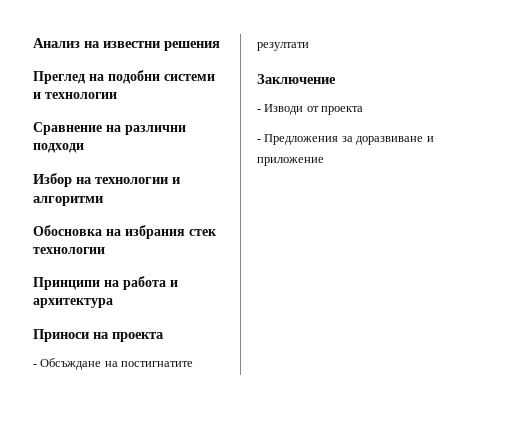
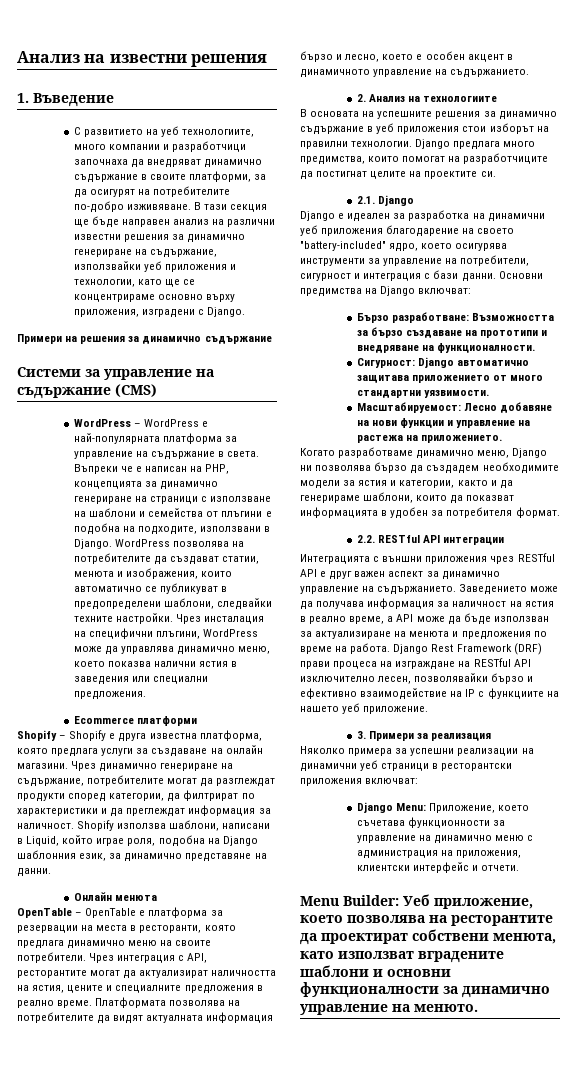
- Преглед на подобни системи и технологии
- Сравнение на различни подходи
- Избор на технологии и алгоритми
- Обосновка на избрания стек технологии
- Принципи на работа и архитектура
- Приноси на проекта
- - Обсъждане на постигнатите резултати
- Заключение
- - Изводи от проекта
- - Предложения за доразвиване и приложение
+ 1. Въведение
+ С развитието на уеб технологиите, много компании и разработчици започнаха да внедряват динамично съдържание в своите платформи, за да осигурят на потребителите по-добро изживяване. В тази секция ще бъде направен анализ на различни известни решения за динамично генериране на съдържание, използвайки уеб приложения и технологии, като ще се концентрираме основно върху приложения, изградени с Django.
+ Примери на решения за динамично съдържание
+ Системи за управление на съдържание (CMS)
+ WordPress – WordPress е най-популярната платформа за управление на съдържание в света. Въпреки че е написан на PHP, концепцията за динамично генериране на страници с използване на шаблони и семейства от плъгини е подобна на подходите, използвани в Django. WordPress позволява на потребителите да създават статии, менюта и изображения, които автоматично се публикуват в предопределени шаблони, следвайки техните настройки. Чрез инсталация на специфични плъгини, WordPress може да управлява динамично меню, което показва налични ястия в заведения или специални предложения.
+ Ecommerce платформи
+ Shopify – Shopify е друга известна платформа, която предлага услуги за създаване на онлайн магазини. Чрез динамично генериране на съдържание, потребителите могат да разглеждат продукти според категории, да филтрират по характеристики и да преглеждат информация за наличност. Shopify използва шаблони, написани в Liquid, който играе роля, подобна на Django шаблонния език, за динамично представяне на данни.
+ Онлайн менюта
+ OpenTable – OpenTable е платформа за резервации на места в ресторанти, която предлага динамично меню на своите потребители. Чрез интеграция с API, ресторантите могат да актуализират наличността на ястия, цените и специалните предложения в реално време. Платформата позволява на потребителите да видят актуалната информация бързо и лесно, което е особен акцент в динамичното управление на съдържанието.
+ 2. Анализ на технологиите
+ В основата на успешните решения за динамично съдържание в уеб приложения стои изборът на правилни технологии. Django предлага много предимства, които помогат на разработчиците да постигнат целите на проектите си.
+ 2.1. Django
+ Django е идеален за разработка на динамични уеб приложения благодарение на своето "battery-included" ядро, което осигурява инструменти за управление на потребители, сигурност и интеграция с бази данни. Основни предимства на Django включват:
+ Бързо разработване: Възможността за бързо създаване на прототипи и внедряване на функционалности.
+ Сигурност: Django автоматично защитава приложението от много стандартни уязвимости.
+ Масштабируемост: Лесно добавяне на нови функции и управление на растежа на приложението.
+ Когато разработваме динамично меню, Django ни позволява бързо да създадем необходимите модели за ястия и категории, както и да генерираме шаблони, които да показват информацията в удобен за потребителя формат.
+ 2.2. RESTful API интеграции
+ Интеграцията с външни приложения чрез RESTful API е друг важен аспект за динамично управление на съдържанието. Заведението може да получава информация за наличност на ястия в реално време, а API може да бъде използван за актуализиране на менюта и предложения по време на работа. Django Rest Framework (DRF) прави процеса на изграждане на RESTful API изключително лесен, позволявайки бързо и ефективно взаимодействие на IP с функциите на нашето уеб приложение.
+ 3. Примери за реализация
+ Няколко примера за успешни реализации на динамични уеб страници в ресторантски приложения включват:
+ Django Menu: Приложение, което съчетава функционности за управление на динамично меню с администрация на приложения, клиентски интерфейс и отчети.
+ Menu Builder: Уеб приложение, което позволява на ресторантите да проектират собствени менюта, като използват вградените шаблони и основни функционалности за динамично управление на менюто.

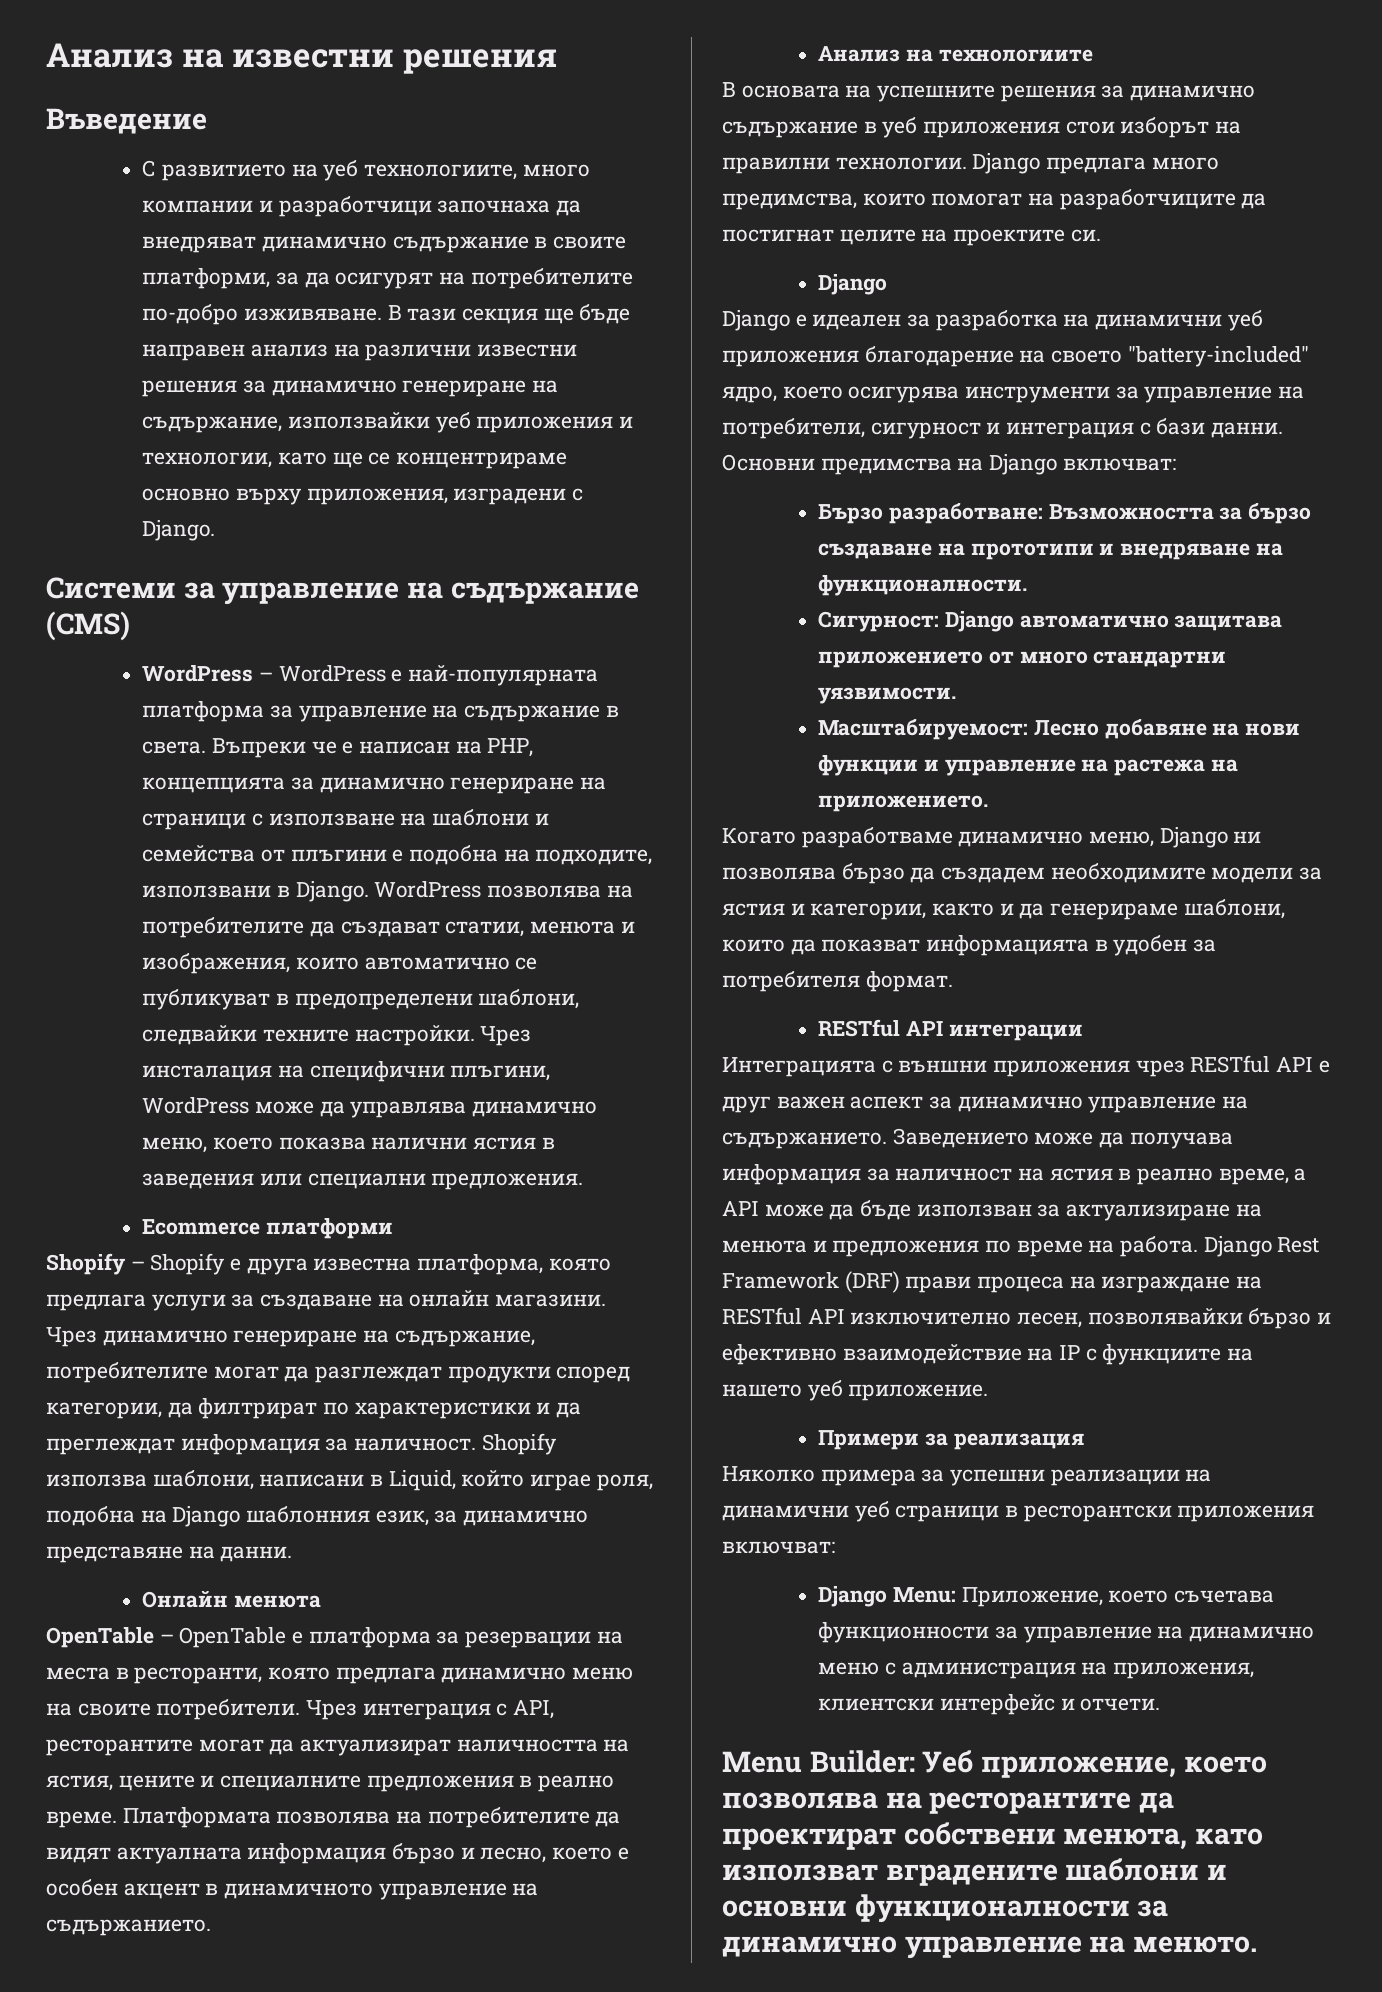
- 1. Въведение
+ Въведение
- Примери на решения за динамично съдържание
- 2. Анализ на технологиите
+ Анализ на технологиите
  Django предлага много предимства, които помогат на разработчиците да постигнат целите на проектите си.
- 2.1. Django
+ Django
- 2.2. RESTful API интеграции
+ RESTful API интеграции
- 3. Примери за реализация
+ Примери за реализация

